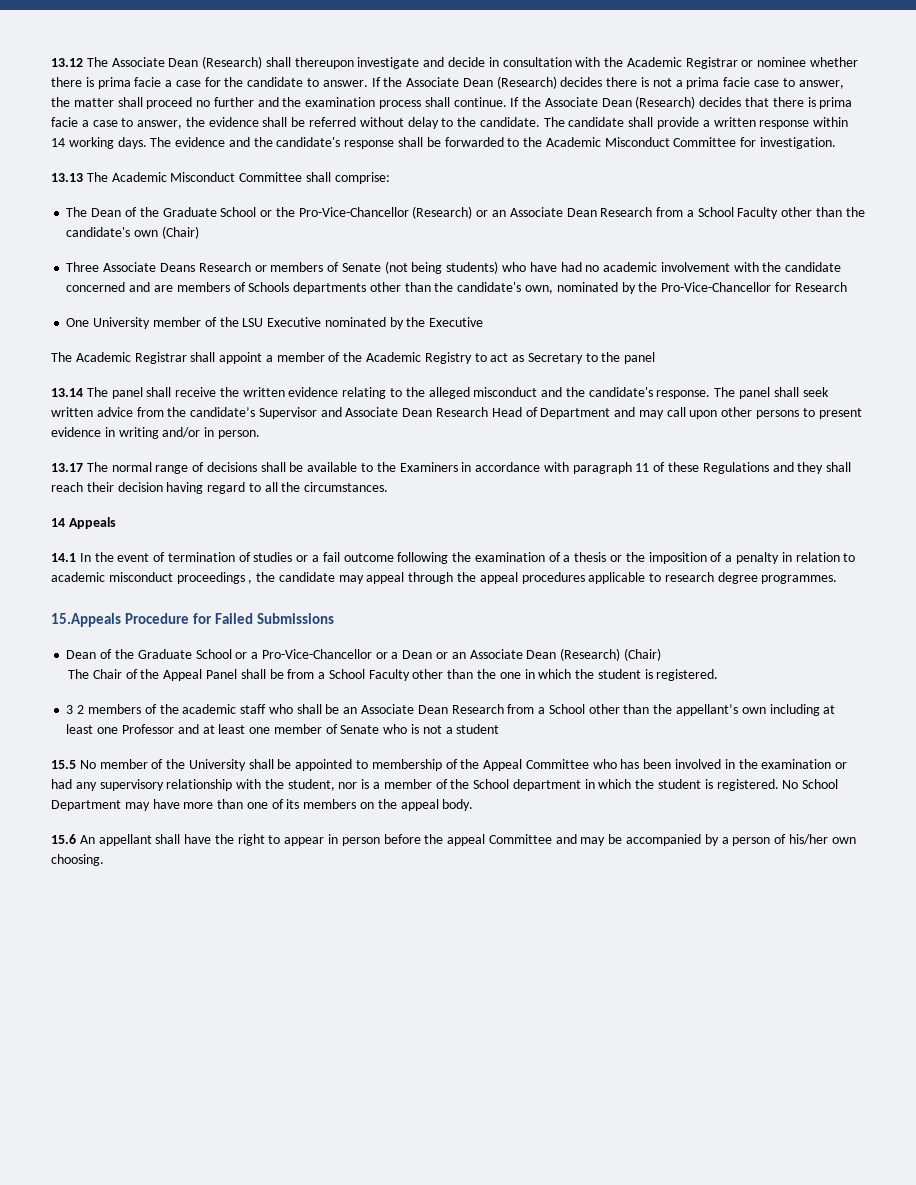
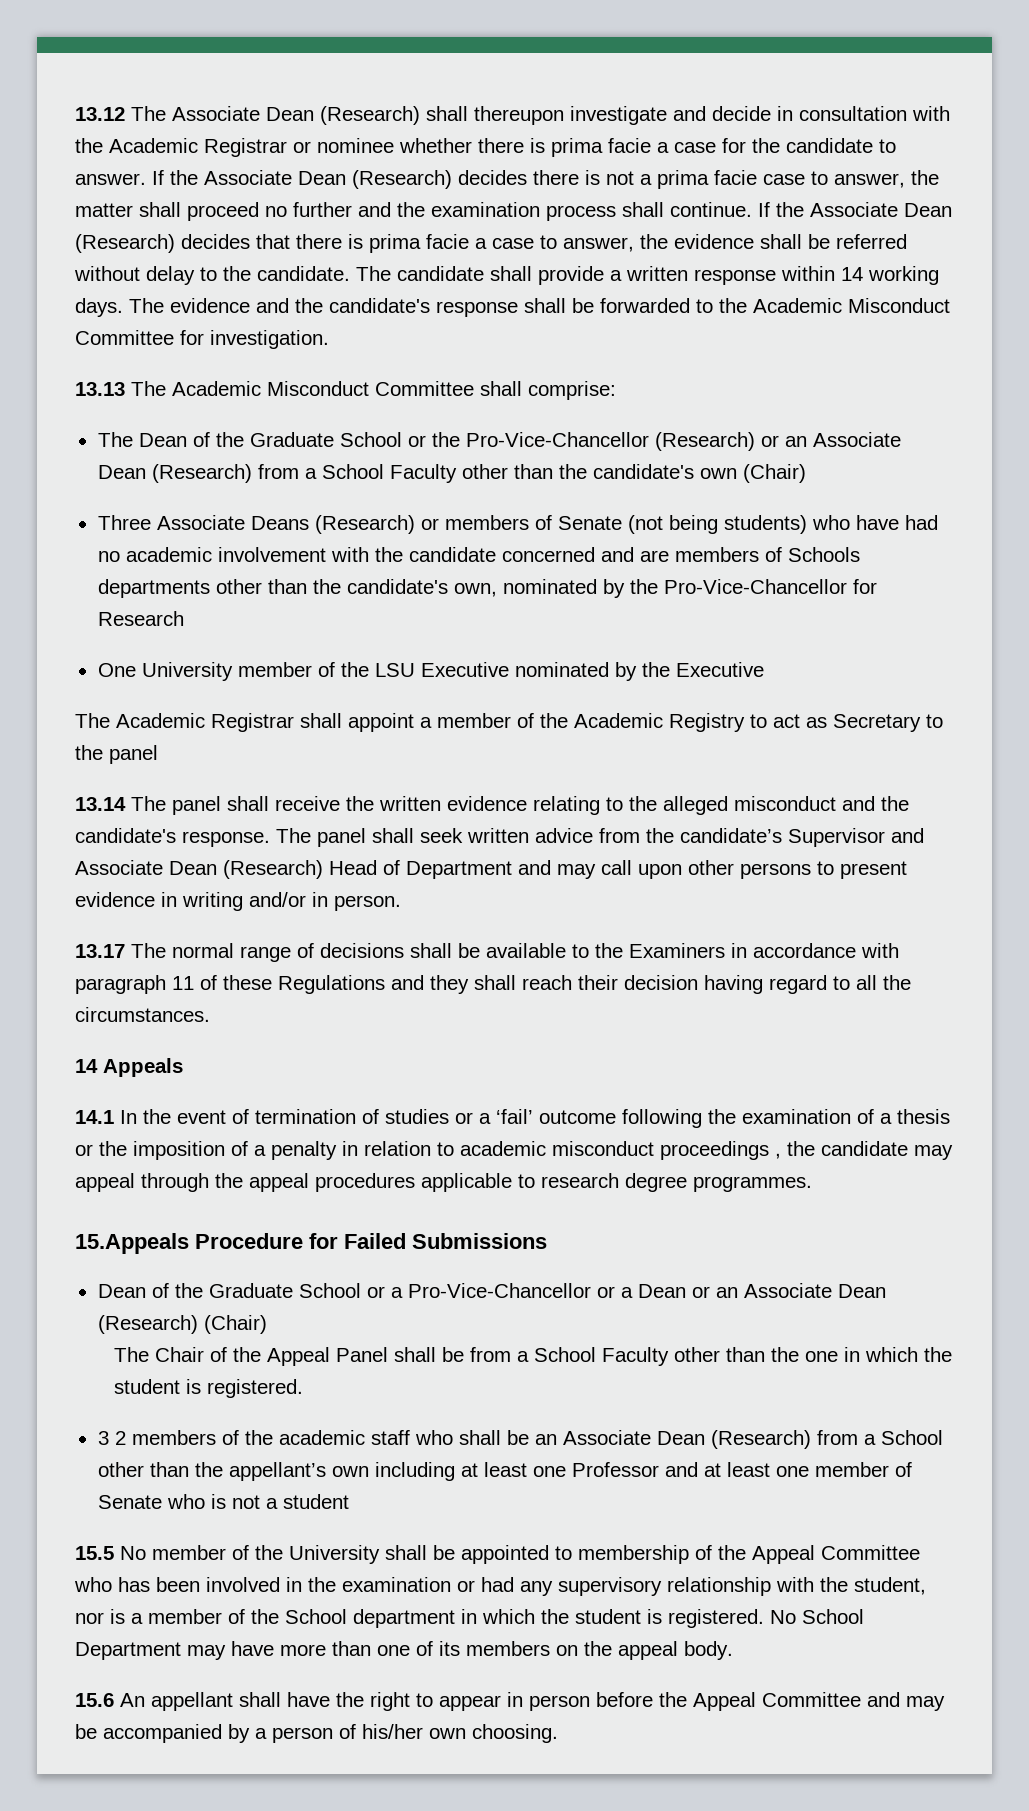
- The Dean of the Graduate School or the Pro-Vice-Chancellor (Research) or an Associate Dean Research from a School Faculty other than the candidate's own (Chair)
+ The Dean of the Graduate School or the Pro-Vice-Chancellor (Research) or an Associate Dean (Research) from a School Faculty other than the candidate's own (Chair)
- Three Associate Deans Research or members of Senate (not being students) who have had no academic involvement with the candidate concerned and are members of Schools departments other than the candidate's own, nominated by the Pro-Vice-Chancellor for Research
+ Three Associate Deans (Research) or members of Senate (not being students) who have had no academic involvement with the candidate concerned and are members of Schools departments other than the candidate's own, nominated by the Pro-Vice-Chancellor for Research
- The panel shall seek written advice from the candidate’s Supervisor and Associate Dean Research Head of Department and may call upon other persons to present evidence in writing and/or in person.
+ The panel shall seek written advice from the candidate’s Supervisor and Associate Dean (Research) Head of Department and may call upon other persons to present evidence in writing and/or in person.
- 14.1 In the event of termination of studies or a fail outcome following the examination of a thesis or the imposition of a penalty in relation to academic misconduct proceedings , the candidate may appeal through the appeal procedures applicable to research degree programmes.
+ 14.1 In the event of termination of studies or a ‘fail’ outcome following the examination of a thesis or the imposition of a penalty in relation to academic misconduct proceedings , the candidate may appeal through the appeal procedures applicable to research degree programmes.
- 3 2 members of the academic staff who shall be an Associate Dean Research from a School other than the appellant’s own including at least one Professor and at least one member of Senate who is not a student
+ 3 2 members of the academic staff who shall be an Associate Dean (Research) from a School other than the appellant’s own including at least one Professor and at least one member of Senate who is not a student
- 15.6 An appellant shall have the right to appear in person before the appeal Committee and may be accompanied by a person of his/her own choosing.
+ 15.6 An appellant shall have the right to appear in person before the Appeal Committee and may be accompanied by a person of his/her own choosing.

